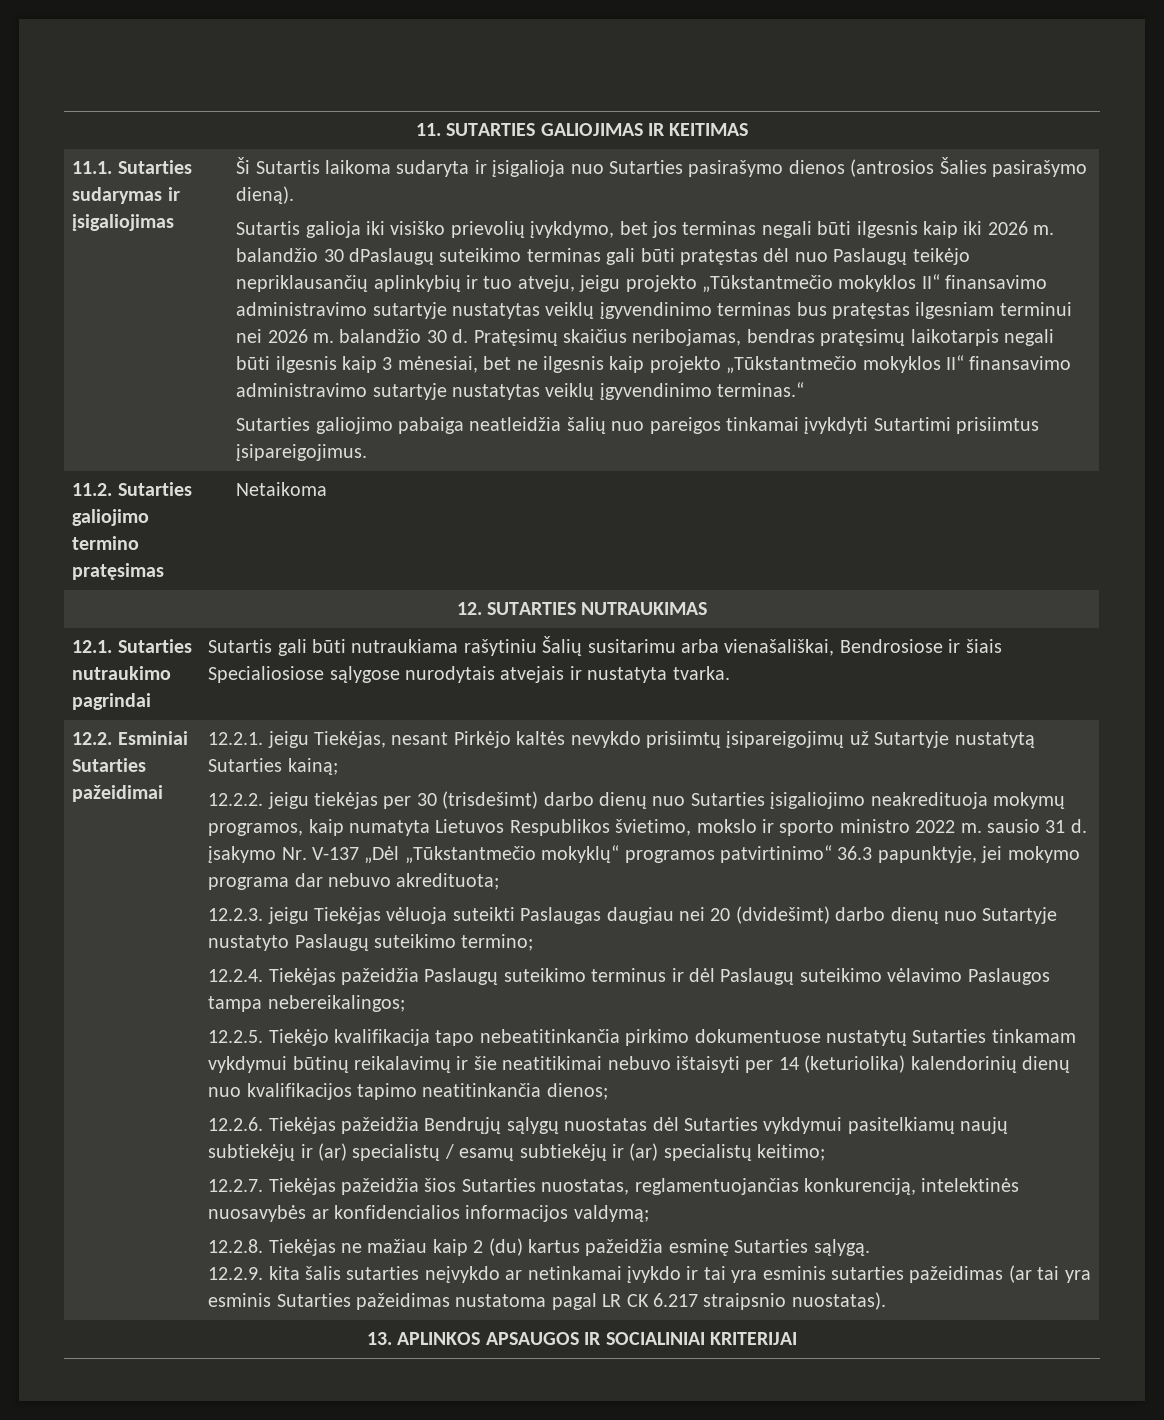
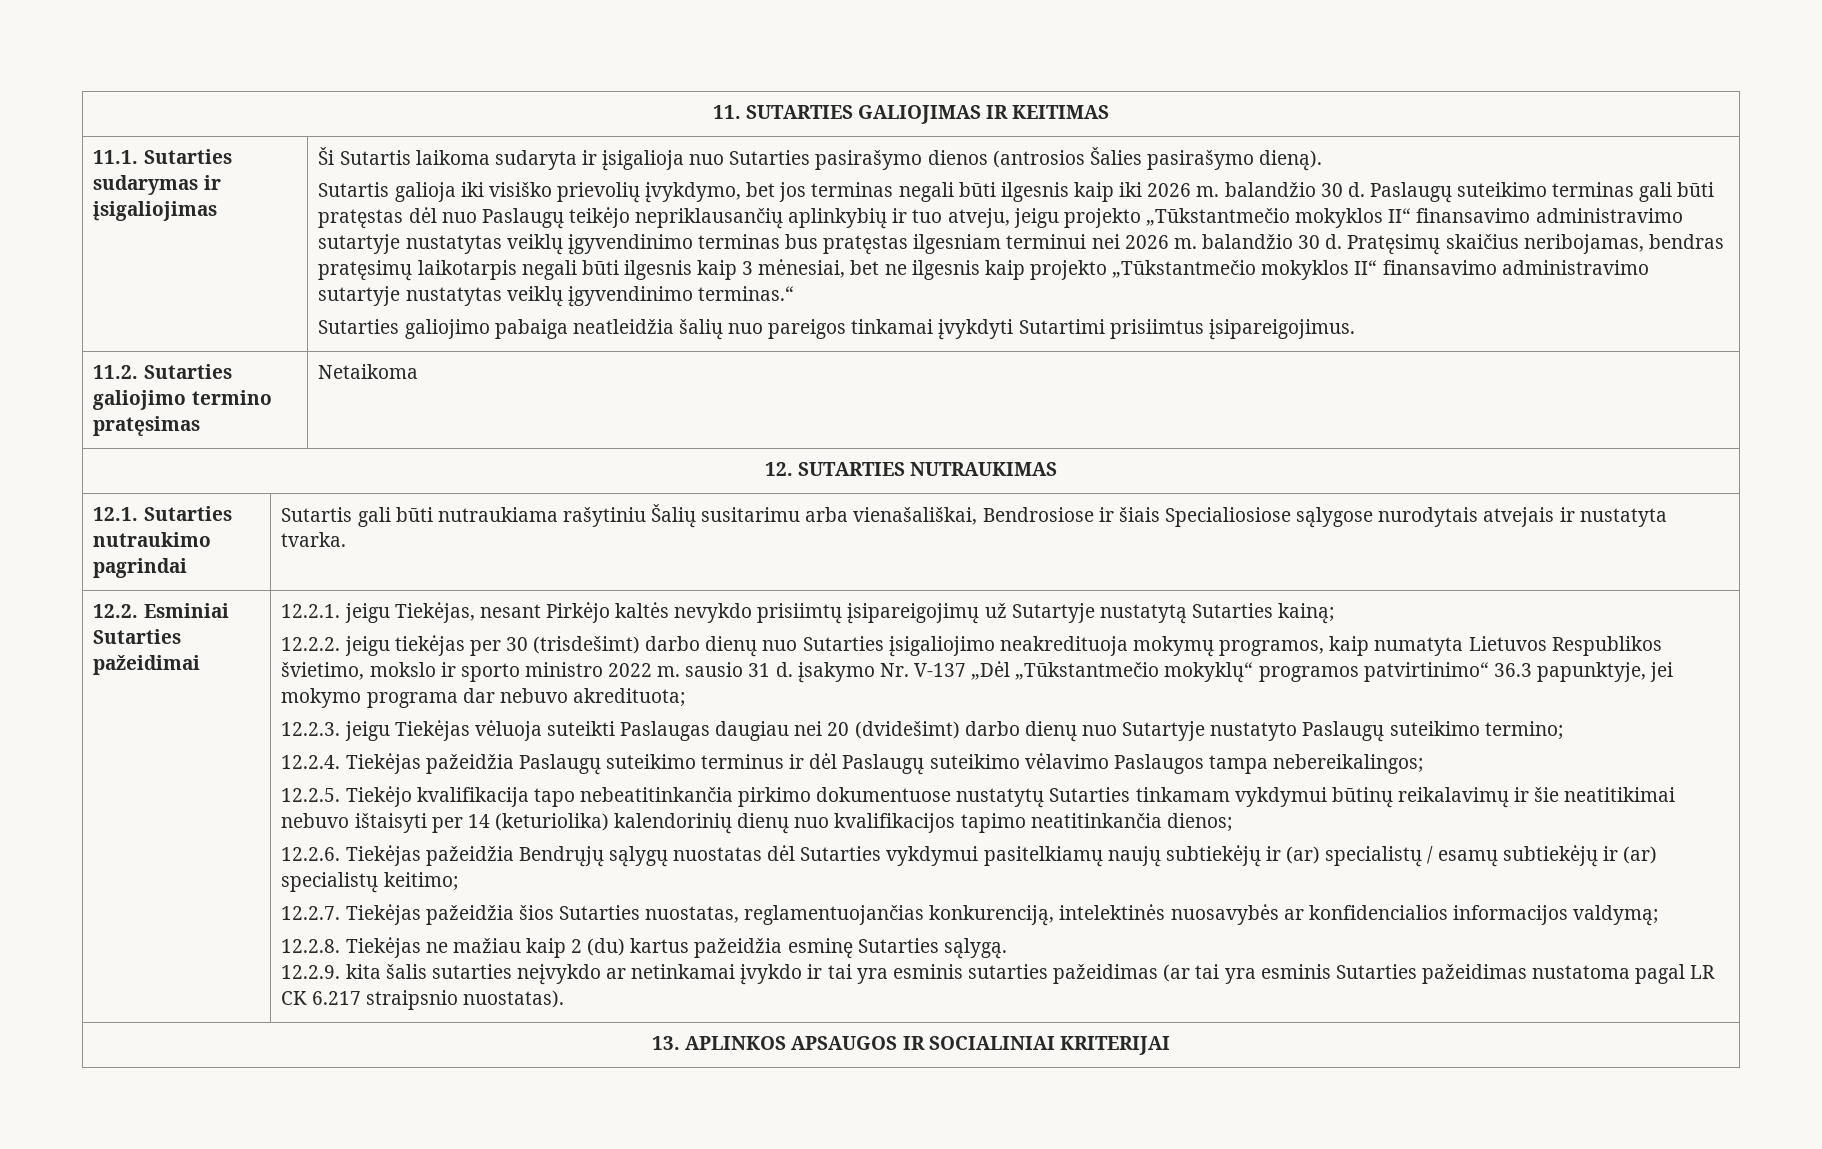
- Sutartis galioja iki visiško prievolių įvykdymo, bet jos terminas negali būti ilgesnis kaip iki 2026 m. balandžio 30 dPaslaugų suteikimo terminas gali būti pratęstas dėl nuo Paslaugų teikėjo nepriklausančių aplinkybių ir tuo atveju, jeigu projekto „Tūkstantmečio mokyklos II“ finansavimo administravimo sutartyje nustatytas veiklų įgyvendinimo terminas bus pratęstas ilgesniam terminui nei 2026 m. balandžio 30 d.
+ Sutartis galioja iki visiško prievolių įvykdymo, bet jos terminas negali būti ilgesnis kaip iki 2026 m. balandžio 30 d. Paslaugų suteikimo terminas gali būti pratęstas dėl nuo Paslaugų teikėjo nepriklausančių aplinkybių ir tuo atveju, jeigu projekto „Tūkstantmečio mokyklos II“ finansavimo administravimo sutartyje nustatytas veiklų įgyvendinimo terminas bus pratęstas ilgesniam terminui nei 2026 m. balandžio 30 d.

